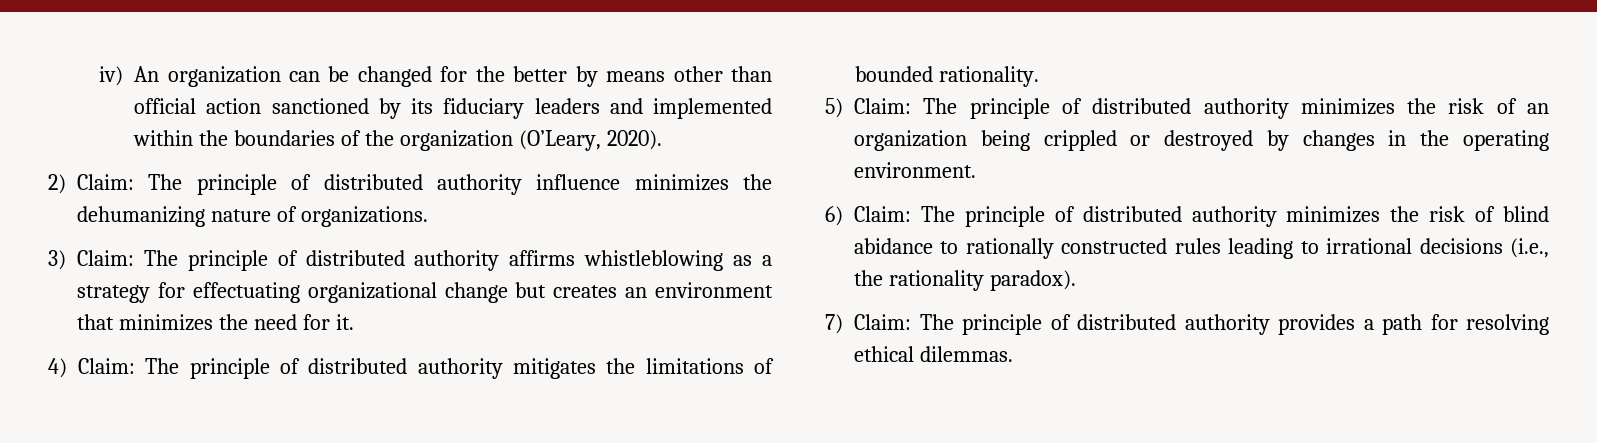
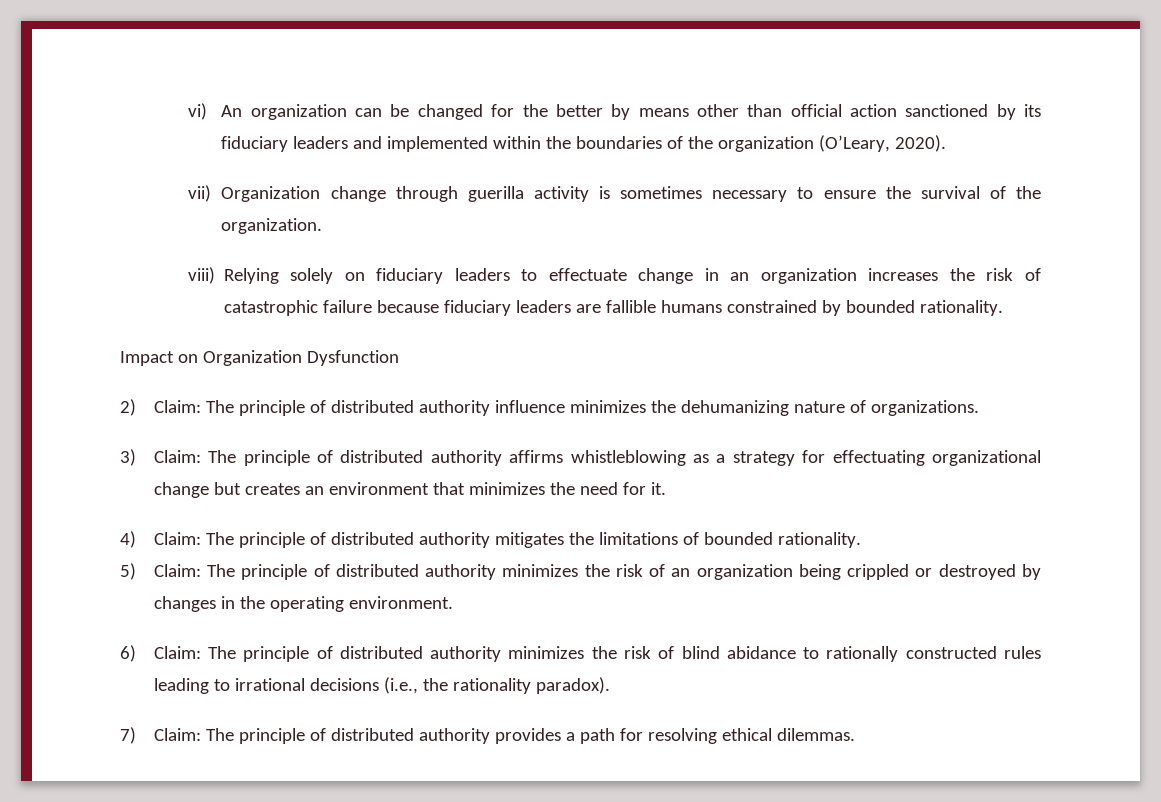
- iv) An organization can be changed for the better by means other than official action sanctioned by its fiduciary leaders and implemented within the boundaries of the organization (O’Leary, 2020).
+ vi) An organization can be changed for the better by means other than official action sanctioned by its fiduciary leaders and implemented within the boundaries of the organization (O’Leary, 2020).
+ vii) Organization change through guerilla activity is sometimes necessary to ensure the survival of the organization.
+ viii) Relying solely on fiduciary leaders to effectuate change in an organization increases the risk of catastrophic failure because fiduciary leaders are fallible humans constrained by bounded rationality.
+ Impact on Organization Dysfunction

